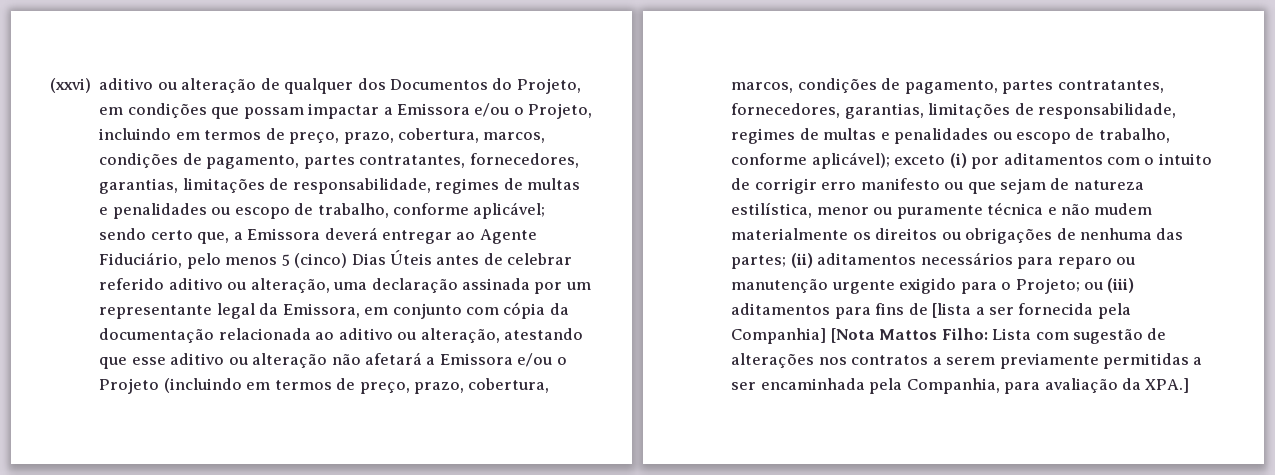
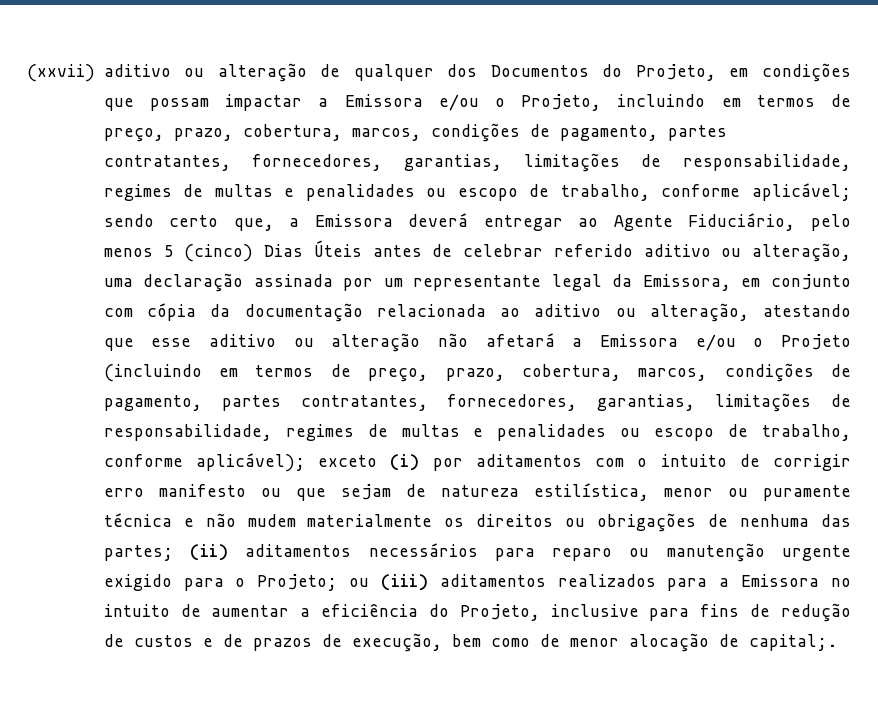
- (xxvi) aditivo ou alteração de qualquer dos Documentos do Projeto, em condições que possam impactar a Emissora e/ou o Projeto, incluindo em termos de preço, prazo, cobertura, marcos, condições de pagamento, partes contratantes, fornecedores, garantias, limitações de responsabilidade, regimes de multas e penalidades ou escopo de trabalho, conforme aplicável;
+ (xxvii) aditivo ou alteração de qualquer dos Documentos do Projeto, em condições que possam impactar a Emissora e/ou o Projeto, incluindo em termos de preço, prazo, cobertura, marcos, condições de pagamento, partes contratantes, fornecedores, garantias, limitações de responsabilidade, regimes de multas e penalidades ou escopo de trabalho, conforme aplicável;
- ou (iii) aditamentos para fins de [lista a ser fornecida pela Companhia] [Nota Mattos Filho: Lista com sugestão de alterações nos contratos a serem previamente permitidas a ser encaminhada pela Companhia, para avaliação da XPA.]
+ ou (iii) aditamentos realizados para a Emissora no intuito de aumentar a eficiência do Projeto, inclusive para fins de redução de custos e de prazos de execução, bem como de menor alocação de capital;.

